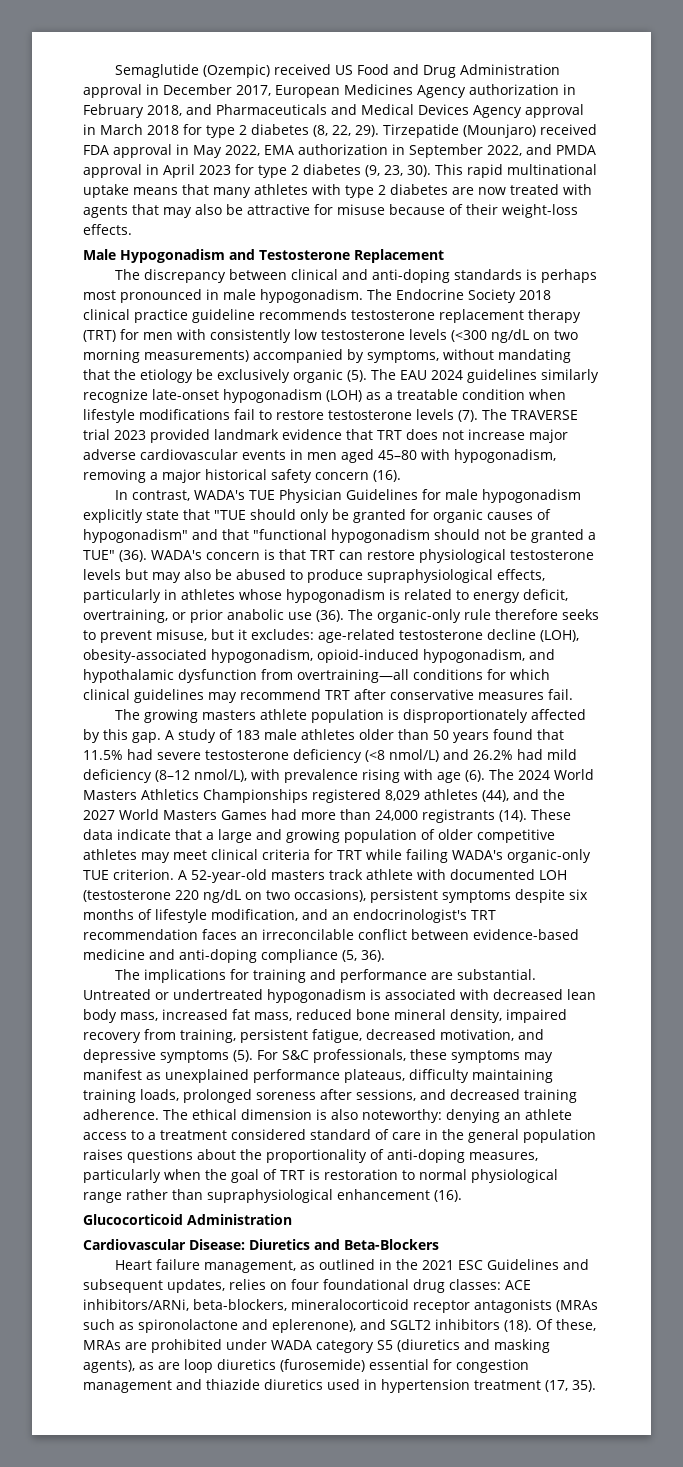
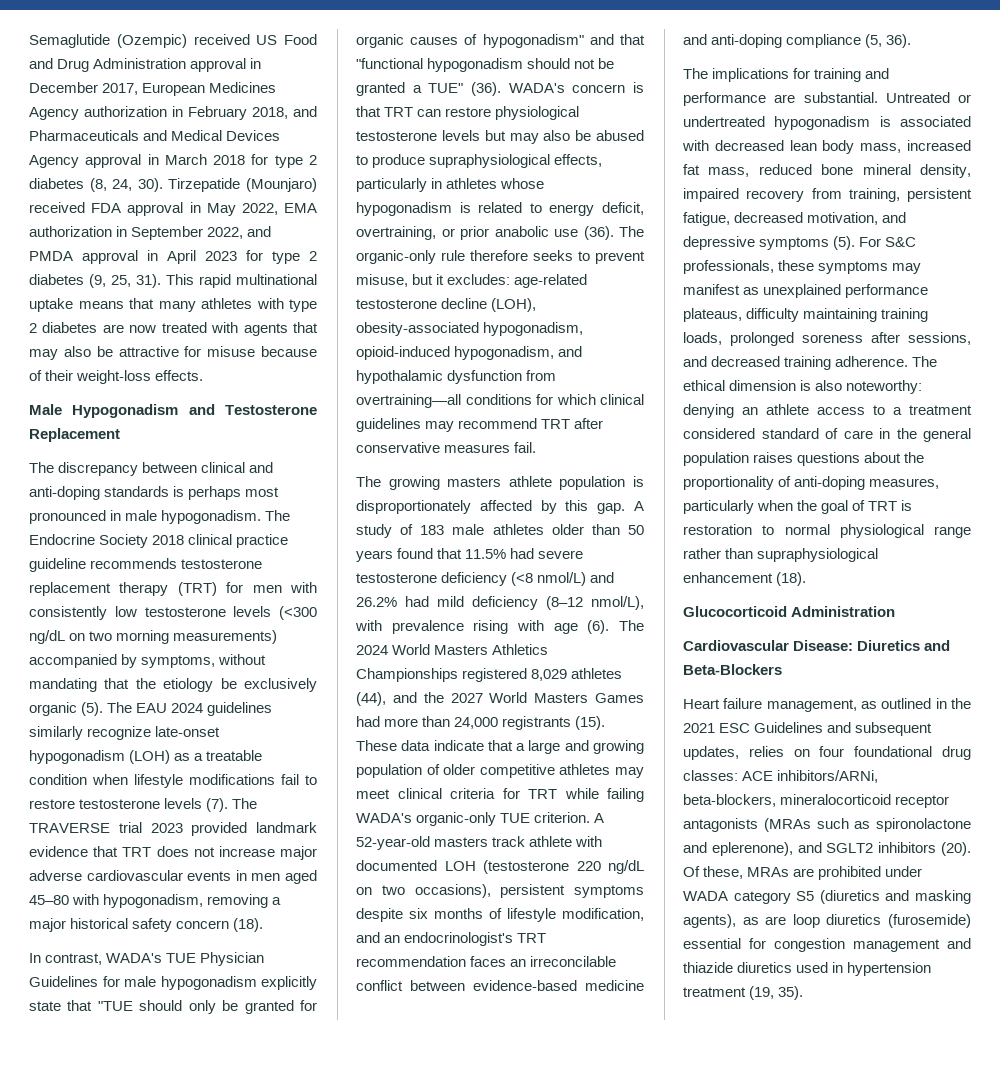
- Semaglutide (Ozempic) received US Food and Drug Administration approval in December 2017, European Medicines Agency authorization in February 2018, and Pharmaceuticals and Medical Devices Agency approval in March 2018 for type 2 diabetes (8, 22, 29).
+ Semaglutide (Ozempic) received US Food and Drug Administration approval in December 2017, European Medicines Agency authorization in February 2018, and Pharmaceuticals and Medical Devices Agency approval in March 2018 for type 2 diabetes (8, 24, 30).
- Tirzepatide (Mounjaro) received FDA approval in May 2022, EMA authorization in September 2022, and PMDA approval in April 2023 for type 2 diabetes (9, 23, 30).
+ Tirzepatide (Mounjaro) received FDA approval in May 2022, EMA authorization in September 2022, and PMDA approval in April 2023 for type 2 diabetes (9, 25, 31).
- The TRAVERSE trial 2023 provided landmark evidence that TRT does not increase major adverse cardiovascular events in men aged 45–80 with hypogonadism, removing a major historical safety concern (16).
+ The TRAVERSE trial 2023 provided landmark evidence that TRT does not increase major adverse cardiovascular events in men aged 45–80 with hypogonadism, removing a major historical safety concern (18).
- The 2024 World Masters Athletics Championships registered 8,029 athletes (44), and the 2027 World Masters Games had more than 24,000 registrants (14).
+ The 2024 World Masters Athletics Championships registered 8,029 athletes (44), and the 2027 World Masters Games had more than 24,000 registrants (15).
- The ethical dimension is also noteworthy: denying an athlete access to a treatment considered standard of care in the general population raises questions about the proportionality of anti-doping measures, particularly when the goal of TRT is restoration to normal physiological range rather than supraphysiological enhancement (16).
+ The ethical dimension is also noteworthy: denying an athlete access to a treatment considered standard of care in the general population raises questions about the proportionality of anti-doping measures, particularly when the goal of TRT is restoration to normal physiological range rather than supraphysiological enhancement (18).
- Heart failure management, as outlined in the 2021 ESC Guidelines and subsequent updates, relies on four foundational drug classes: ACE inhibitors/ARNi, beta-blockers, mineralocorticoid receptor antagonists (MRAs such as spironolactone and eplerenone), and SGLT2 inhibitors (18).
+ Heart failure management, as outlined in the 2021 ESC Guidelines and subsequent updates, relies on four foundational drug classes: ACE inhibitors/ARNi, beta-blockers, mineralocorticoid receptor antagonists (MRAs such as spironolactone and eplerenone), and SGLT2 inhibitors (20).
- Of these, MRAs are prohibited under WADA category S5 (diuretics and masking agents), as are loop diuretics (furosemide) essential for congestion management and thiazide diuretics used in hypertension treatment (17, 35).
+ Of these, MRAs are prohibited under WADA category S5 (diuretics and masking agents), as are loop diuretics (furosemide) essential for congestion management and thiazide diuretics used in hypertension treatment (19, 35).

